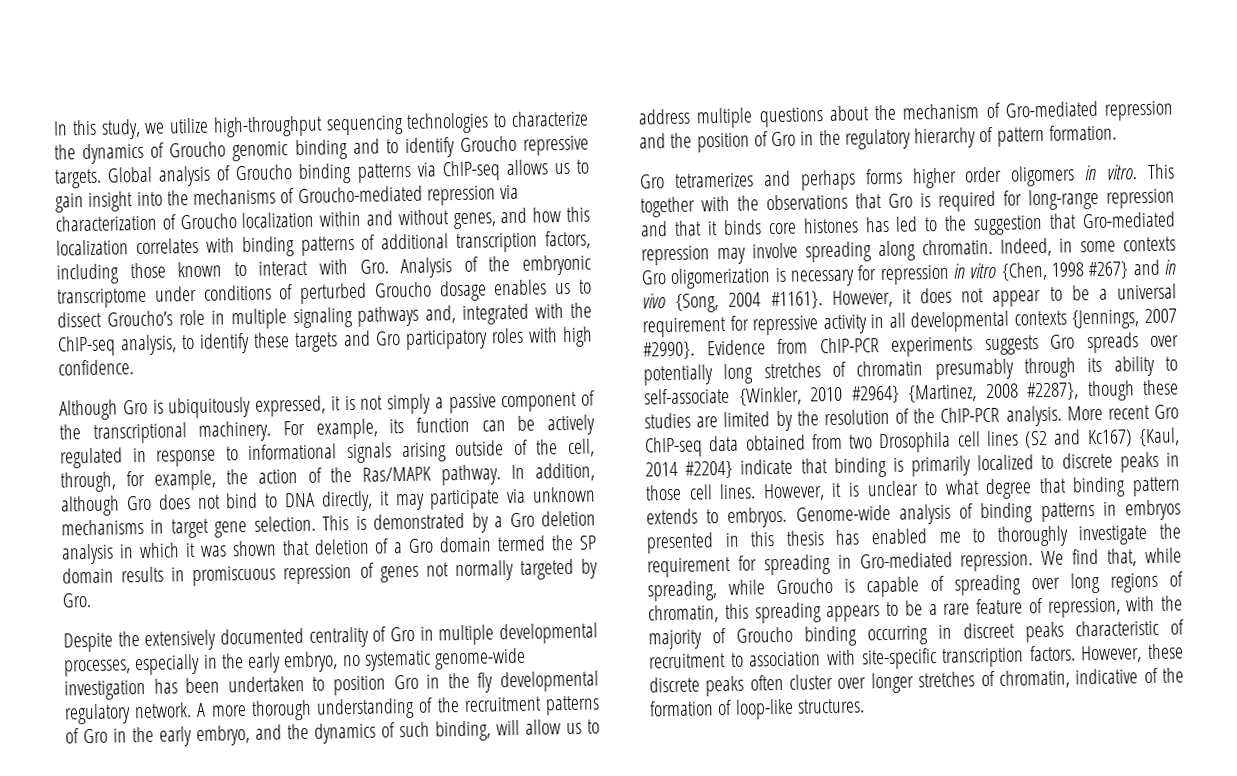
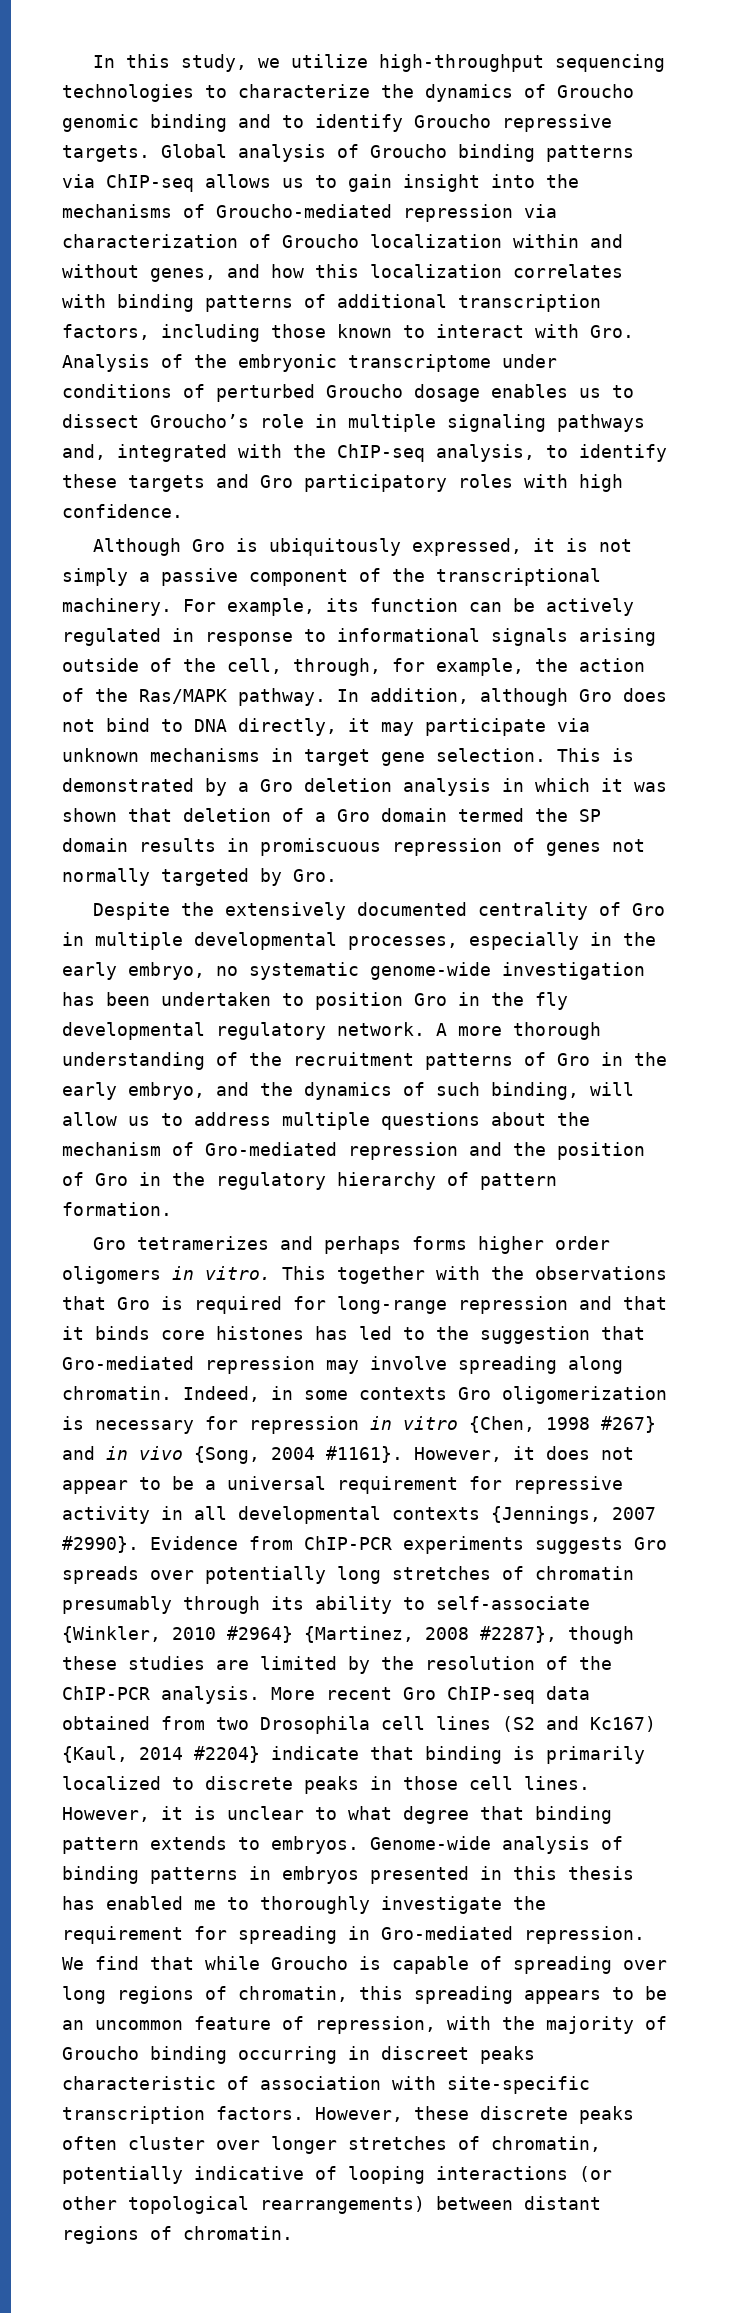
- We find that, while spreading, while Groucho is capable of spreading over long regions of chromatin, this spreading appears to be a rare feature of repression, with the majority of Groucho binding occurring in discreet peaks characteristic of recruitment to association with site-specific transcription factors.
+ We find that while Groucho is capable of spreading over long regions of chromatin, this spreading appears to be an uncommon feature of repression, with the majority of Groucho binding occurring in discreet peaks characteristic of association with site-specific transcription factors.
- However, these discrete peaks often cluster over longer stretches of chromatin, indicative of the formation of loop-like structures.
+ However, these discrete peaks often cluster over longer stretches of chromatin, potentially indicative of looping interactions (or other topological rearrangements) between distant regions of chromatin.

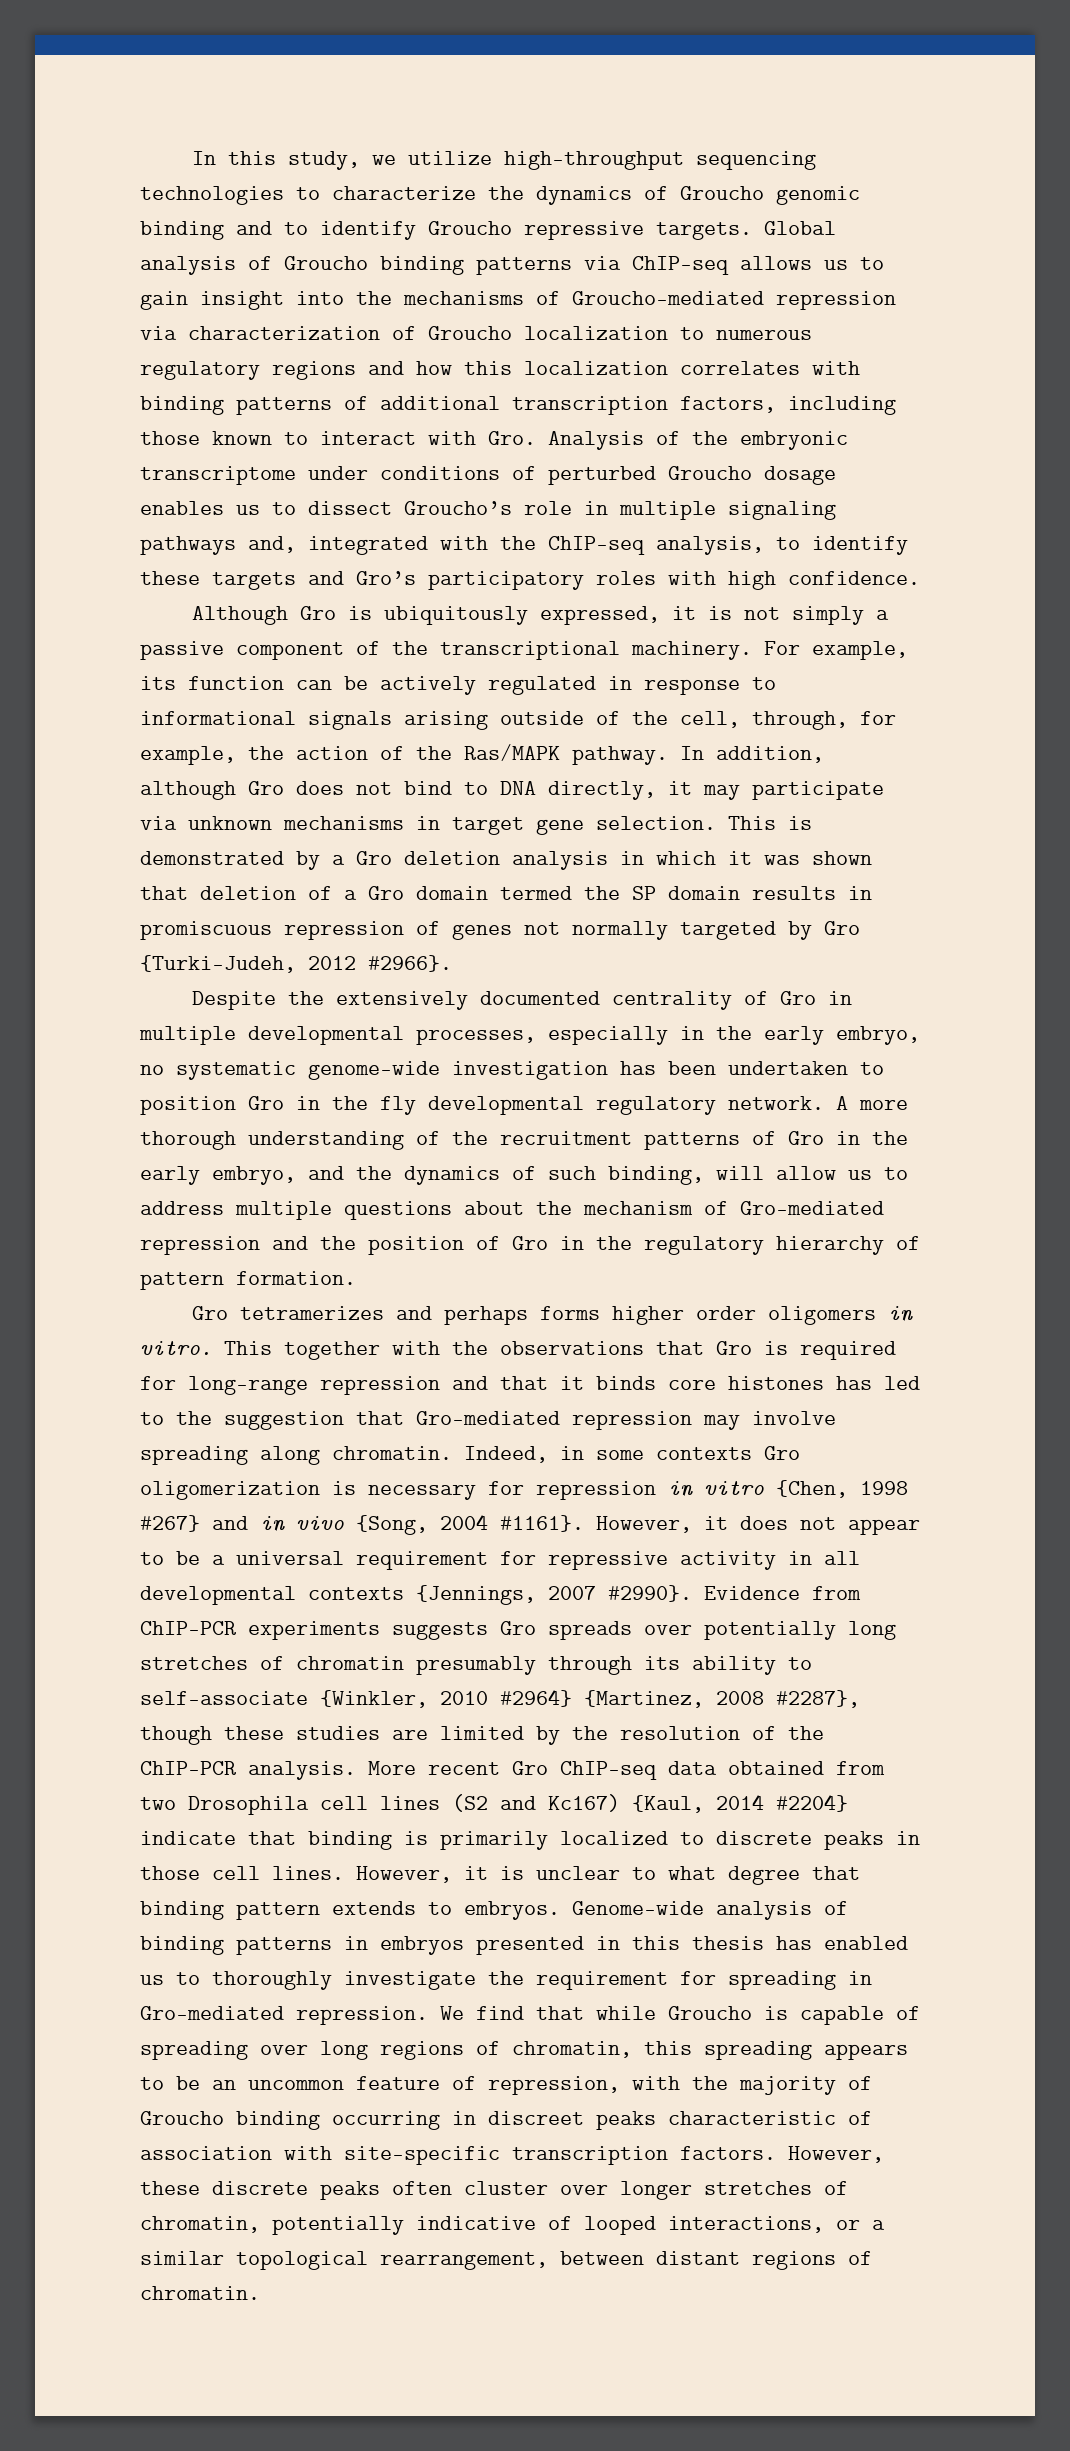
- Global analysis of Groucho binding patterns via ChIP-seq allows us to gain insight into the mechanisms of Groucho-mediated repression via characterization of Groucho localization within and without genes, and how this localization correlates with binding patterns of additional transcription factors, including those known to interact with Gro. Analysis of the embryonic transcriptome under conditions of perturbed Groucho dosage enables us to dissect Groucho’s role in multiple signaling pathways and, integrated with the ChIP-seq analysis, to identify these targets and Gro participatory roles with high confidence.
+ Global analysis of Groucho binding patterns via ChIP-seq allows us to gain insight into the mechanisms of Groucho-mediated repression via characterization of Groucho localization to numerous regulatory regions and how this localization correlates with binding patterns of additional transcription factors, including those known to interact with Gro. Analysis of the embryonic transcriptome under conditions of perturbed Groucho dosage enables us to dissect Groucho’s role in multiple signaling pathways and, integrated with the ChIP-seq analysis, to identify these targets and Gro’s participatory roles with high confidence.
- This is demonstrated by a Gro deletion analysis in which it was shown that deletion of a Gro domain termed the SP domain results in promiscuous repression of genes not normally targeted by Gro.
+ This is demonstrated by a Gro deletion analysis in which it was shown that deletion of a Gro domain termed the SP domain results in promiscuous repression of genes not normally targeted by Gro {Turki-Judeh, 2012 #2966}.
- Genome-wide analysis of binding patterns in embryos presented in this thesis has enabled me to thoroughly investigate the requirement for spreading in Gro-mediated repression.
+ Genome-wide analysis of binding patterns in embryos presented in this thesis has enabled us to thoroughly investigate the requirement for spreading in Gro-mediated repression.
- However, these discrete peaks often cluster over longer stretches of chromatin, potentially indicative of looping interactions (or other topological rearrangements) between distant regions of chromatin.
+ However, these discrete peaks often cluster over longer stretches of chromatin, potentially indicative of looped interactions, or a similar topological rearrangement, between distant regions of chromatin.

